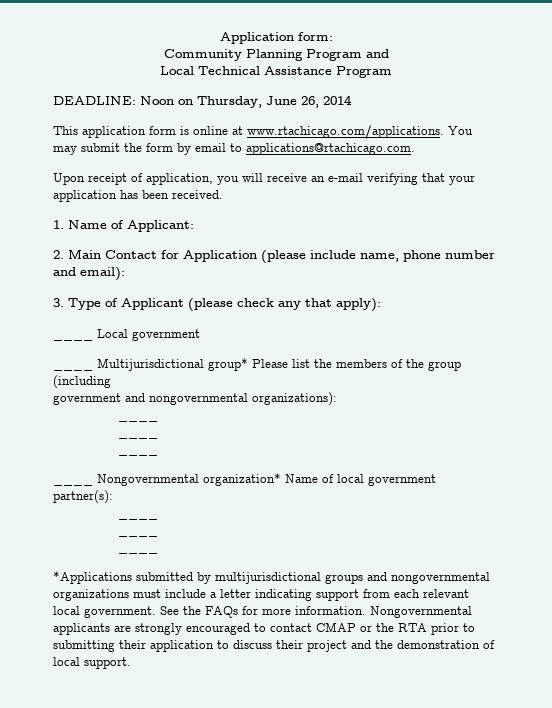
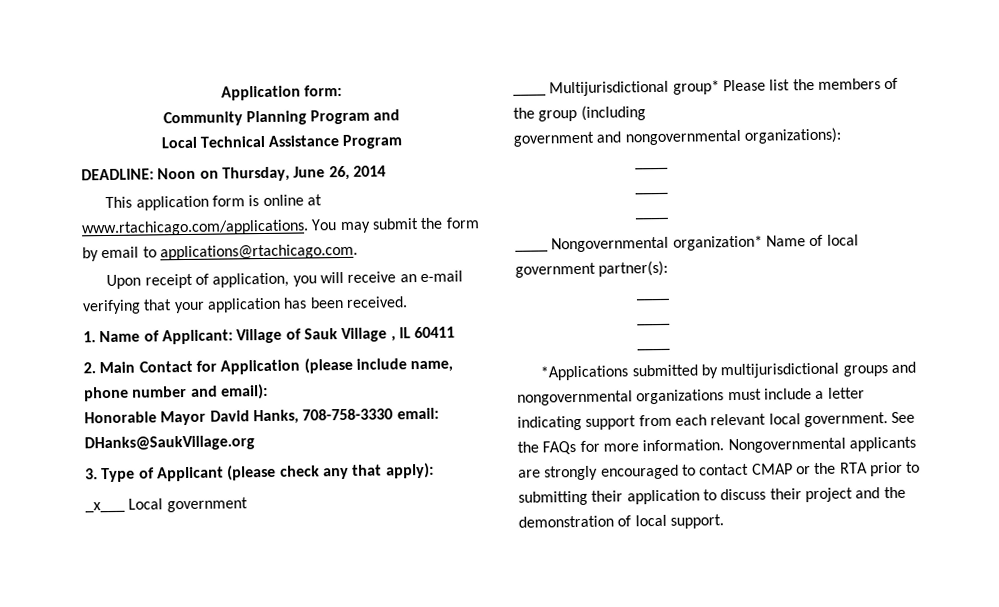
- 1. Name of Applicant:
+ 1. Name of Applicant: Village of Sauk Village , IL 60411
+ Honorable Mayor David Hanks, 708-758-3330 email: DHanks@SaukVillage.org
- ____ Local government
+ _x___ Local government

